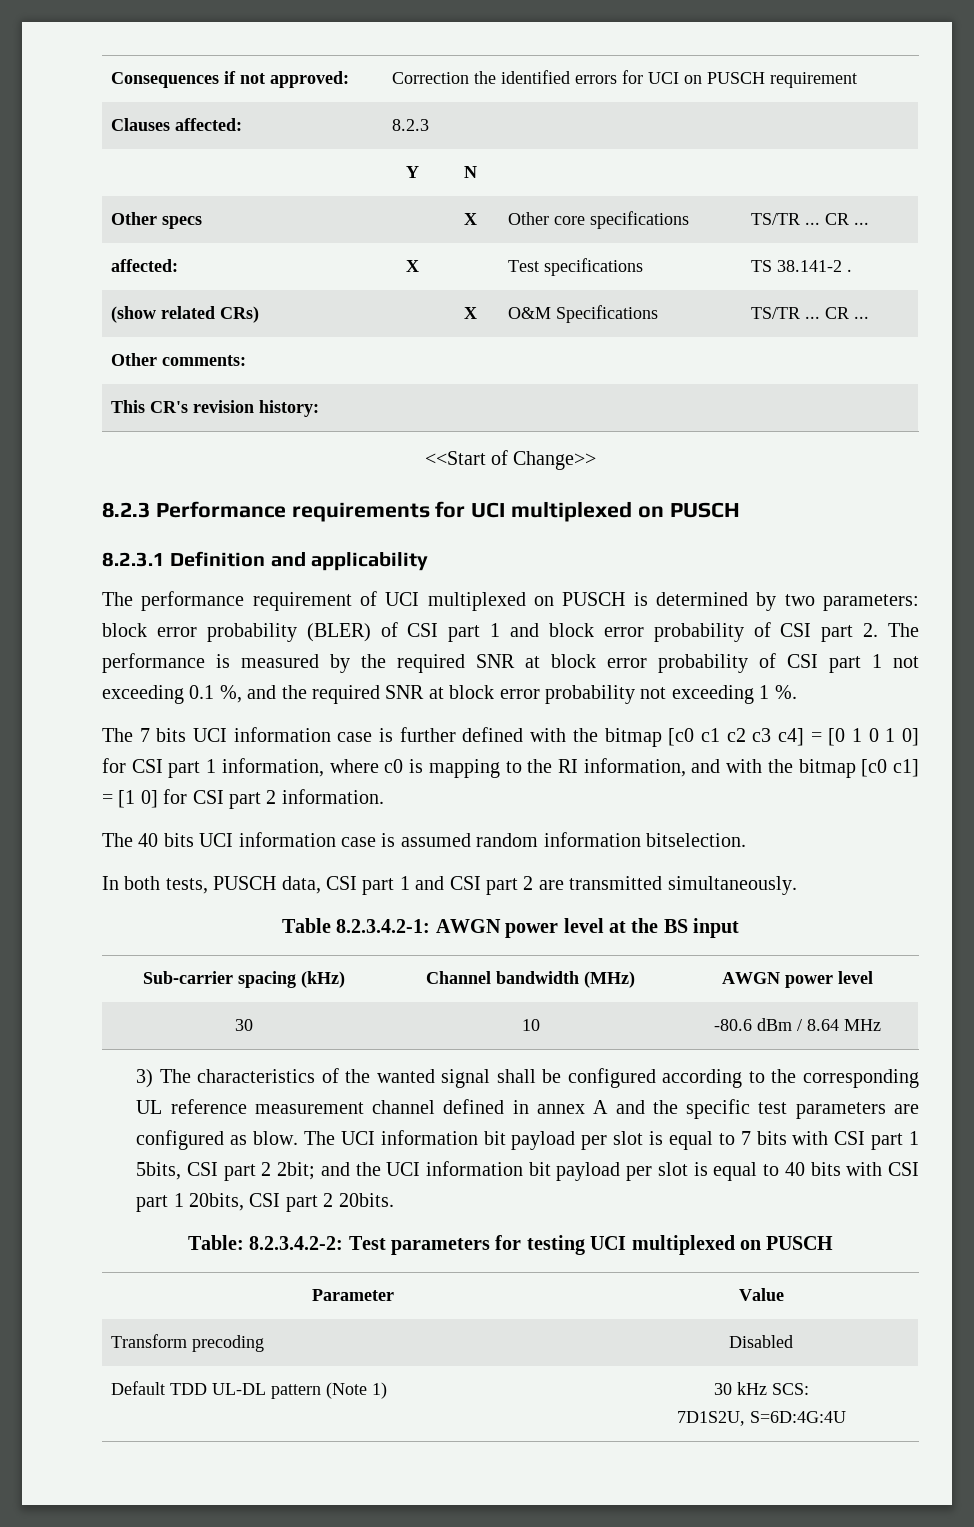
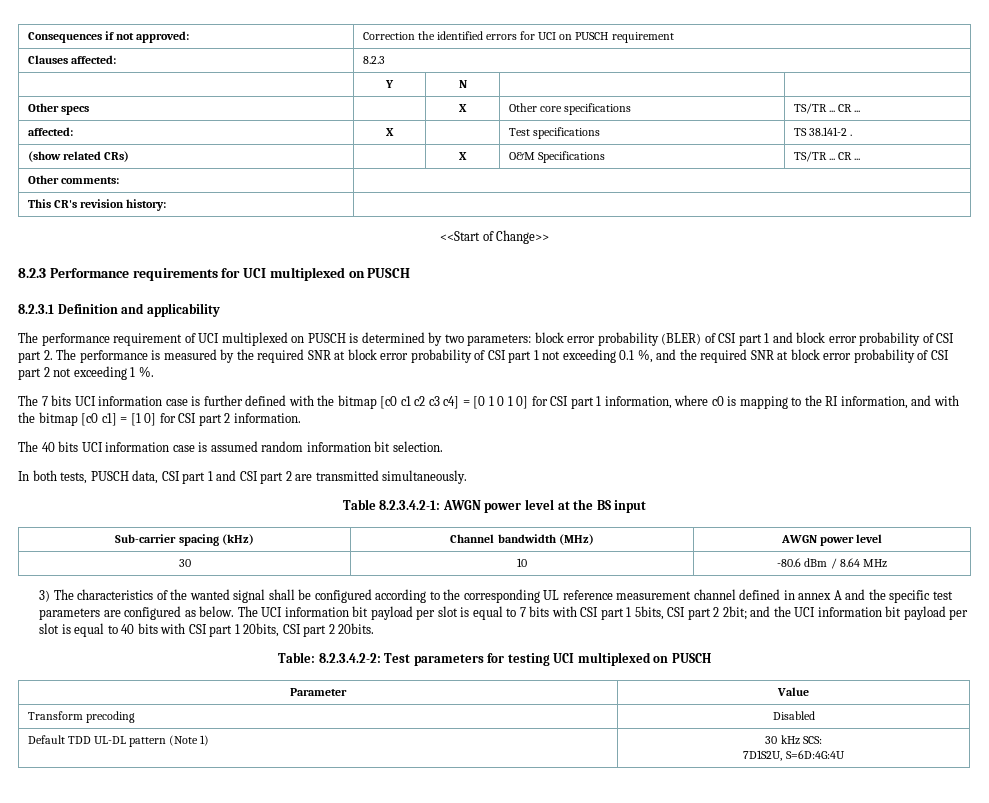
- block error probability (BLER) of CSI part 1 and block error probability of CSI part 2. The performance is measured by the required SNR at block error probability of CSI part 1 not exceeding 0.1 %, and the required SNR at block error probability not exceeding 1 %.
+ block error probability (BLER) of CSI part 1 and block error probability of CSI part 2. The performance is measured by the required SNR at block error probability of CSI part 1 not exceeding 0.1 %, and the required SNR at block error probability of CSI part 2 not exceeding 1 %.
- The 40 bits UCI information case is assumed random information bitselection.
+ The 40 bits UCI information case is assumed random information bit selection.
- 3) The characteristics of the wanted signal shall be configured according to the corresponding UL reference measurement channel defined in annex A and the specific test parameters are configured as blow.
+ 3) The characteristics of the wanted signal shall be configured according to the corresponding UL reference measurement channel defined in annex A and the specific test parameters are configured as below.

